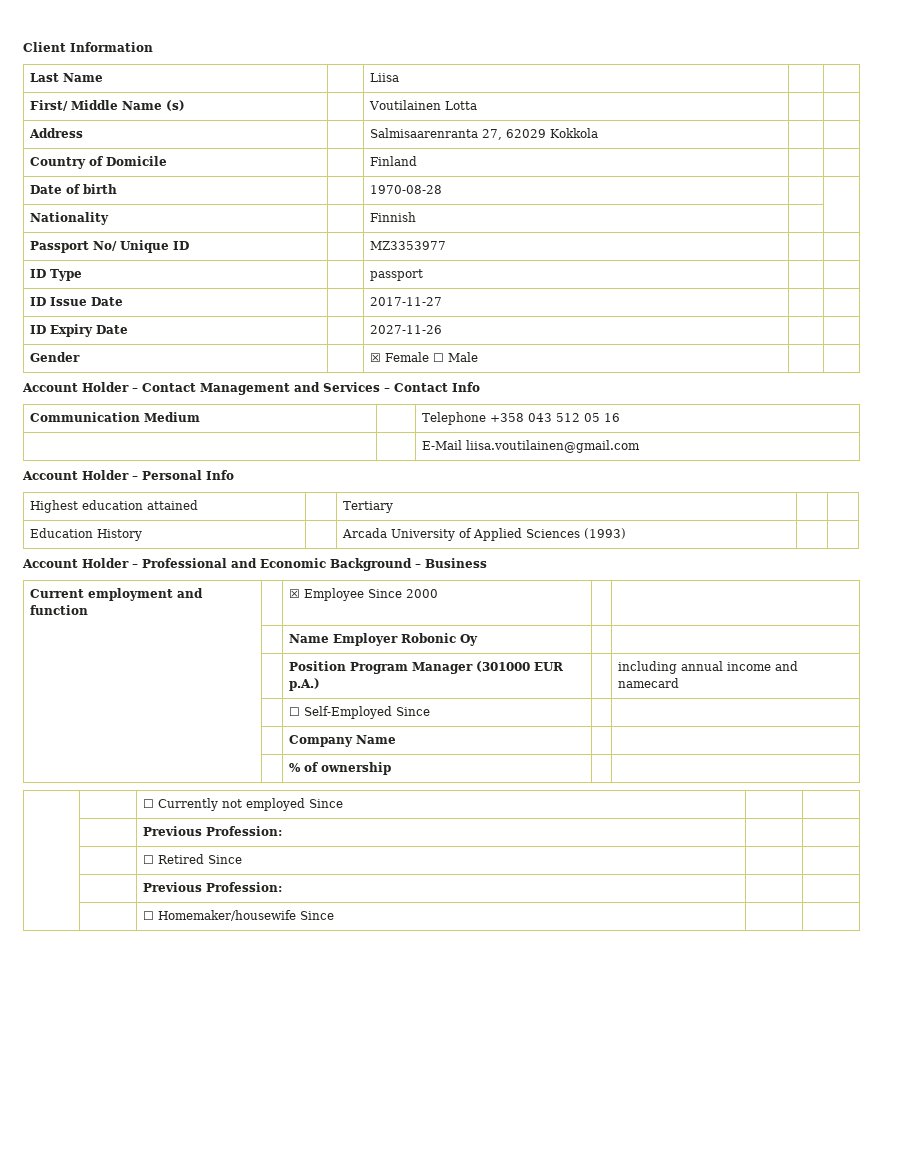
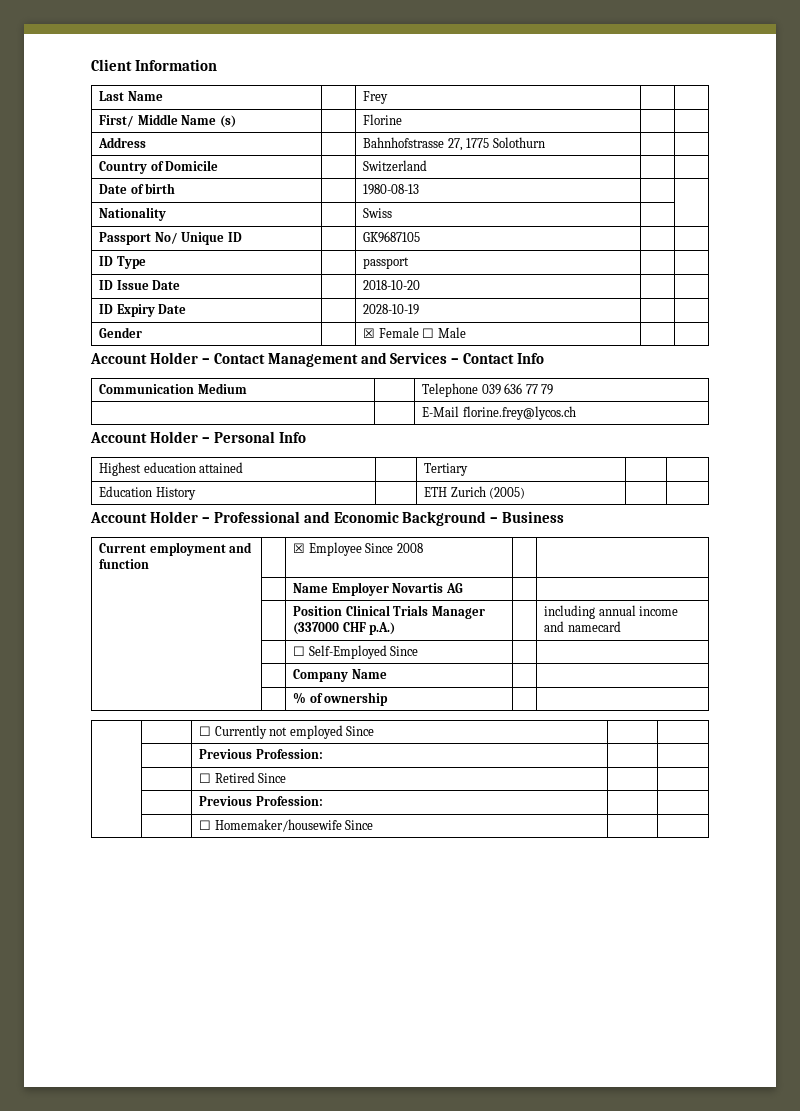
- Last Name | | Liisa | |
+ Last Name | | Frey | |
- First/ Middle Name (s) | | Voutilainen Lotta | |
+ First/ Middle Name (s) | | Florine | |
- Address | | Salmisaarenranta 27, 62029 Kokkola | |
+ Address | | Bahnhofstrasse 27, 1775 Solothurn | |
- Country of Domicile | | Finland | |
+ Country of Domicile | | Switzerland | |
- Date of birth | | 1970-08-28 | |
+ Date of birth | | 1980-08-13 | |
- Nationality | | Finnish | |
+ Nationality | | Swiss | |
- Passport No/ Unique ID | | MZ3353977 | |
+ Passport No/ Unique ID | | GK9687105 | |
- ID Issue Date | | 2017-11-27 | |
+ ID Issue Date | | 2018-10-20 | |
- ID Expiry Date | | 2027-11-26 | |
+ ID Expiry Date | | 2028-10-19 | |
- Communication Medium | | Telephone +358 043 512 05 16
+ Communication Medium | | Telephone 039 636 77 79
- | | E-Mail liisa.voutilainen@gmail.com
+ | | E-Mail florine.frey@lycos.ch
- Education History | | Arcada University of Applied Sciences (1993) | |
+ Education History | | ETH Zurich (2005) | |
- Current employment and function | | ☒ Employee Since 2000 | |
+ Current employment and function | | ☒ Employee Since 2008 | |
- | | Name Employer Robonic Oy | |
+ | | Name Employer Novartis AG | |
- | | Position Program Manager (301000 EUR p.A.) | | including annual income and namecard
+ | | Position Clinical Trials Manager (337000 CHF p.A.) | | including annual income and namecard

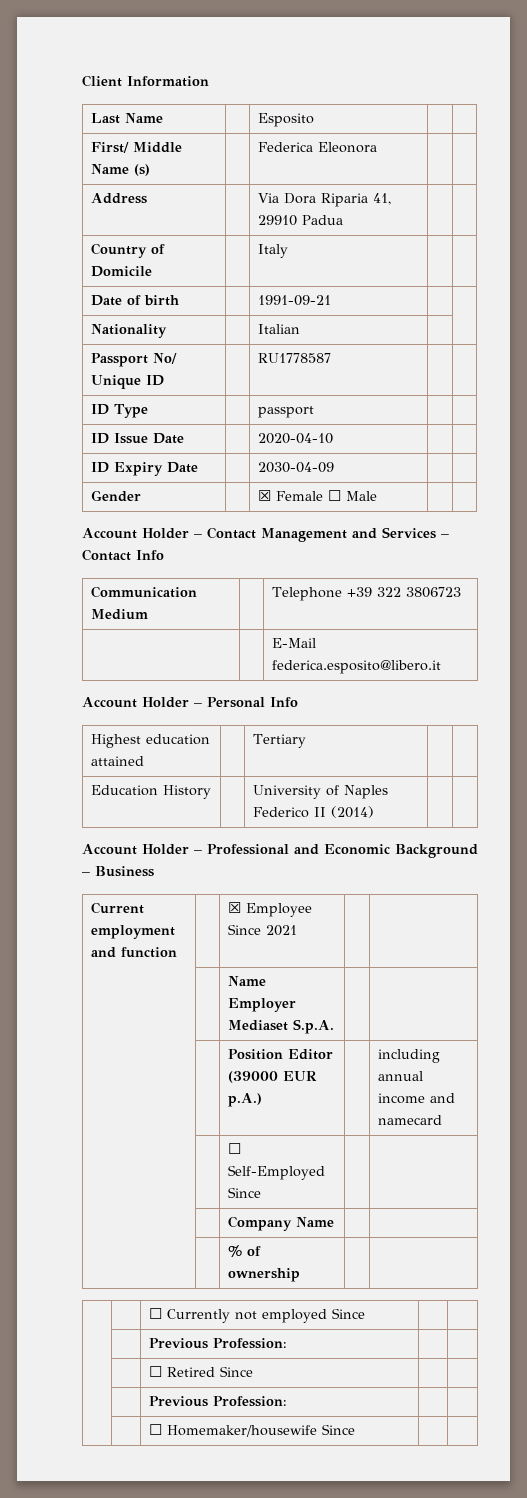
- Last Name | | Frey | |
+ Last Name | | Esposito | |
- First/ Middle Name (s) | | Florine | |
+ First/ Middle Name (s) | | Federica Eleonora | |
- Address | | Bahnhofstrasse 27, 1775 Solothurn | |
+ Address | | Via Dora Riparia 41, 29910 Padua | |
- Country of Domicile | | Switzerland | |
+ Country of Domicile | | Italy | |
- Date of birth | | 1980-08-13 | |
+ Date of birth | | 1991-09-21 | |
- Nationality | | Swiss | |
+ Nationality | | Italian | |
- Passport No/ Unique ID | | GK9687105 | |
+ Passport No/ Unique ID | | RU1778587 | |
- ID Issue Date | | 2018-10-20 | |
+ ID Issue Date | | 2020-04-10 | |
- ID Expiry Date | | 2028-10-19 | |
+ ID Expiry Date | | 2030-04-09 | |
- Communication Medium | | Telephone 039 636 77 79
+ Communication Medium | | Telephone +39 322 3806723
- | | E-Mail florine.frey@lycos.ch
+ | | E-Mail federica.esposito@libero.it
- Education History | | ETH Zurich (2005) | |
+ Education History | | University of Naples Federico II (2014) | |
- Current employment and function | | ☒ Employee Since 2008 | |
+ Current employment and function | | ☒ Employee Since 2021 | |
- | | Name Employer Novartis AG | |
+ | | Name Employer Mediaset S.p.A. | |
- | | Position Clinical Trials Manager (337000 CHF p.A.) | | including annual income and namecard
+ | | Position Editor (39000 EUR p.A.) | | including annual income and namecard

